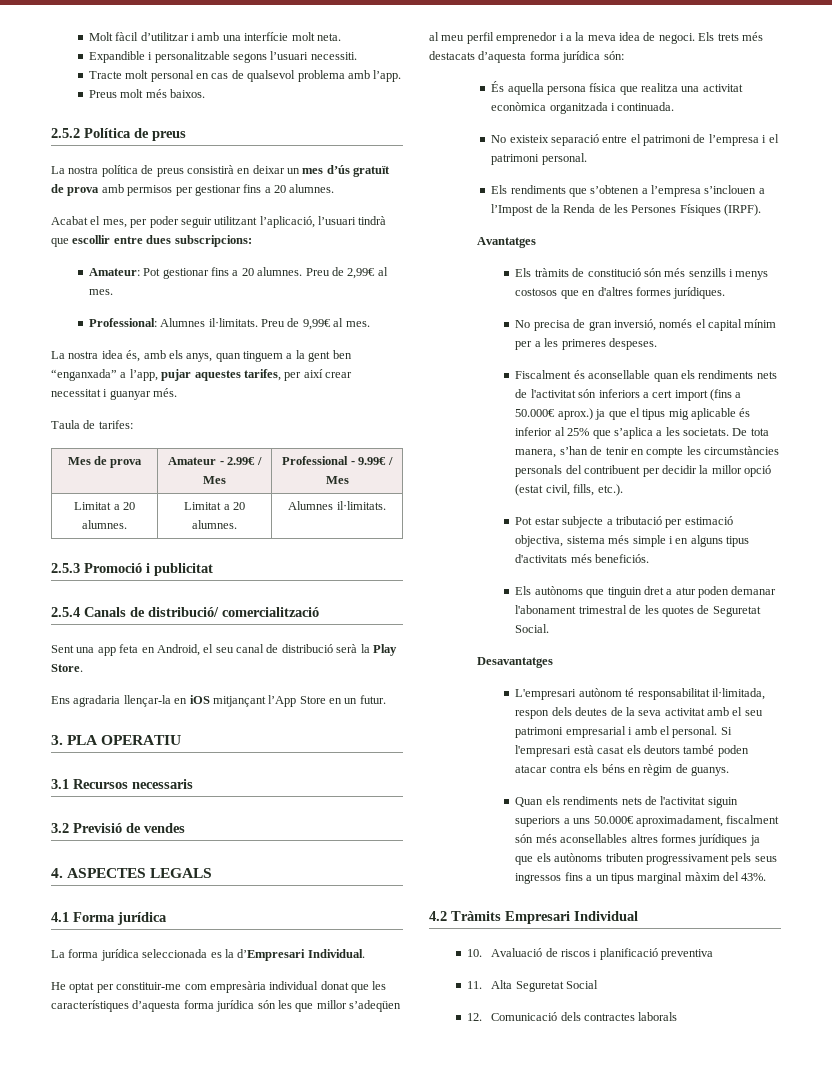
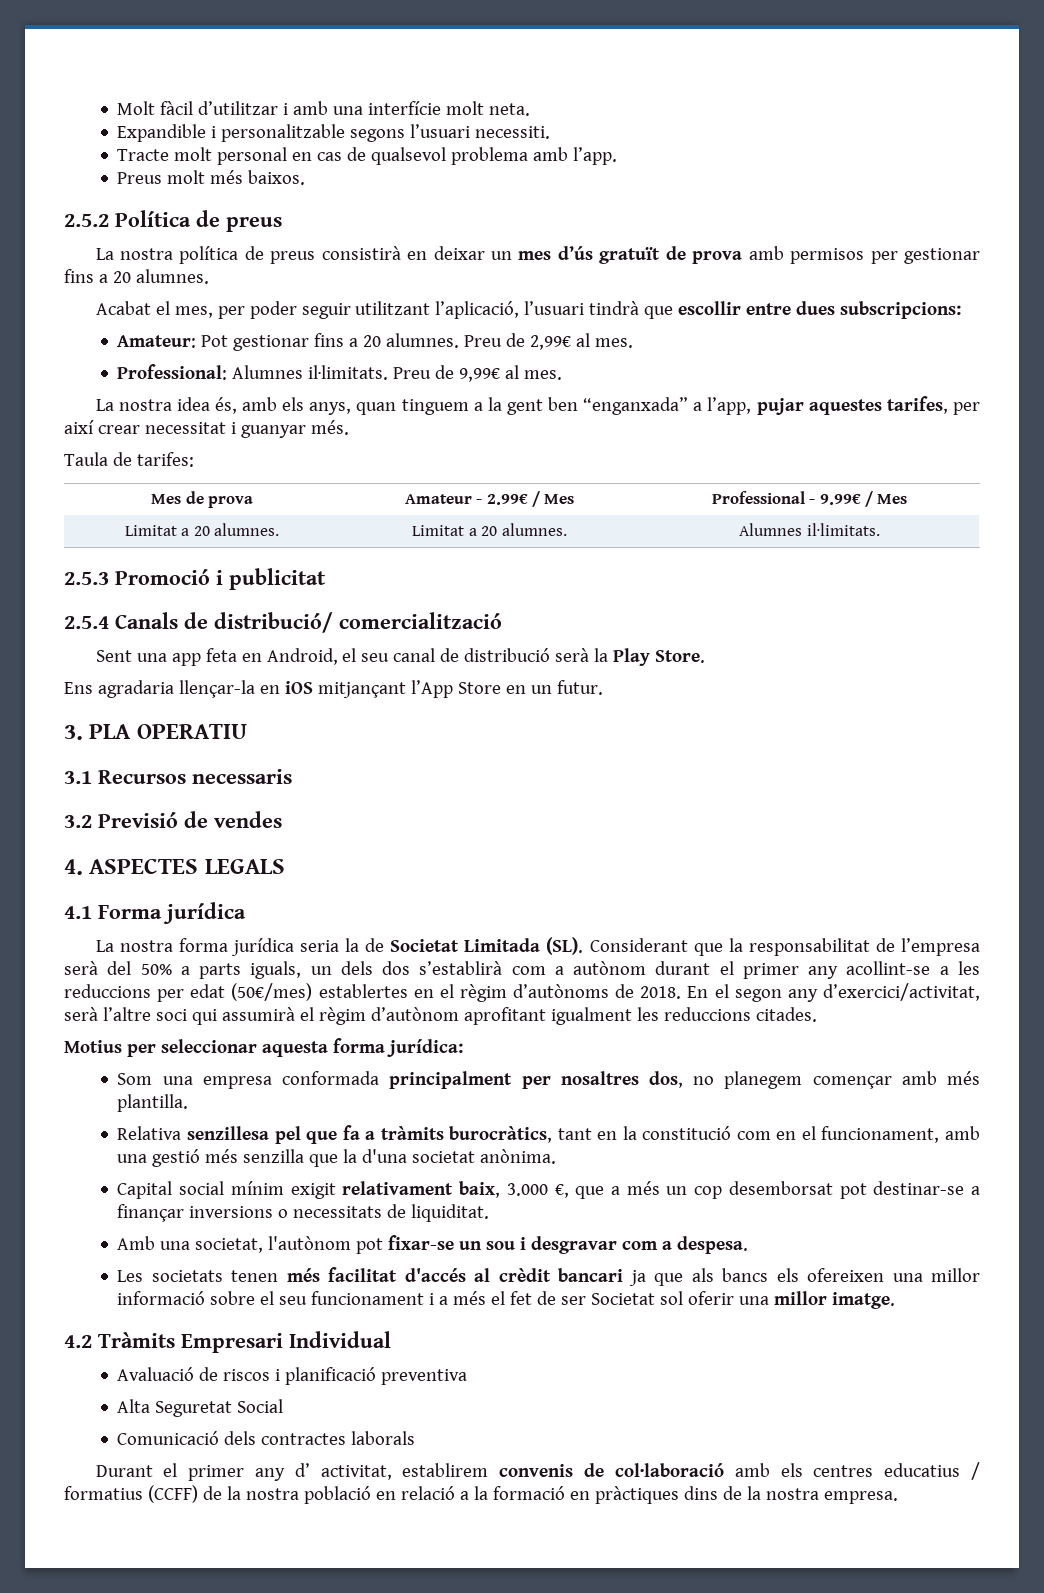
- La forma jurídica seleccionada es la d’Empresari Individual.
- He optat per constituir-me com empresària individual donat que les característiques d’aquesta forma jurídica són les que millor s’adeqüen al meu perfil emprenedor i a la meva idea de negoci. Els trets més destacats d’aquesta forma jurídica són:
- És aquella persona física que realitza una activitat econòmica organitzada i continuada.
- No existeix separació entre el patrimoni de l’empresa i el patrimoni personal.
- Els rendiments que s’obtenen a l’empresa s’inclouen a l’Impost de la Renda de les Persones Físiques (IRPF).
- Avantatges
- Els tràmits de constitució són més senzills i menys costosos que en d'altres formes jurídiques.
- No precisa de gran inversió, només el capital mínim per a les primeres despeses.
- Fiscalment és aconsellable quan els rendiments nets de l'activitat són inferiors a cert import (fins a 50.000€ aprox.) ja que el tipus mig aplicable és inferior al 25% que s’aplica a les societats. De tota manera, s’han de tenir en compte les circumstàncies personals del contribuent per decidir la millor opció (estat civil, fills, etc.).
- Pot estar subjecte a tributació per estimació objectiva, sistema més simple i en alguns tipus d'activitats més beneficiós.
- Els autònoms que tinguin dret a atur poden demanar l'abonament trimestral de les quotes de Seguretat Social.
- Desavantatges
- L'empresari autònom té responsabilitat il·limitada, respon dels deutes de la seva activitat amb el seu patrimoni empresarial i amb el personal. Si l'empresari està casat els deutors també poden atacar contra els béns en règim de guanys.
- Quan els rendiments nets de l'activitat siguin superiors a uns 50.000€ aproximadament, fiscalment són més aconsellables altres formes jurídiques ja que els autònoms tributen progressivament pels seus ingressos fins a un tipus marginal màxim del 43%.
+ La nostra forma jurídica seria la de Societat Limitada (SL). Considerant que la responsabilitat de l’empresa serà del 50% a parts iguals, un dels dos s’establirà com a autònom durant el primer any acollint-se a les reduccions per edat (50€/mes) establertes en el règim d’autònoms de 2018. En el segon any d’exercici/activitat, serà l’altre soci qui assumirà el règim d’autònom aprofitant igualment les reduccions citades.
+ Motius per seleccionar aquesta forma jurídica:
+ Som una empresa conformada principalment per nosaltres dos, no planegem començar amb més plantilla.
+ Relativa senzillesa pel que fa a tràmits burocràtics, tant en la constitució com en el funcionament, amb una gestió més senzilla que la d'una societat anònima.
+ Capital social mínim exigit relativament baix, 3.000 €, que a més un cop desemborsat pot destinar-se a finançar inversions o necessitats de liquiditat.
+ Amb una societat, l'autònom pot fixar-se un sou i desgravar com a despesa.
+ Les societats tenen més facilitat d'accés al crèdit bancari ja que als bancs els ofereixen una millor informació sobre el seu funcionament i a més el fet de ser Societat sol oferir una millor imatge.
- 10. Avaluació de riscos i planificació preventiva
+ Avaluació de riscos i planificació preventiva
- 11. Alta Seguretat Social
+ Alta Seguretat Social
- 12. Comunicació dels contractes laborals
+ Comunicació dels contractes laborals
+ Durant el primer any d’ activitat, establirem convenis de col·laboració amb els centres educatius / formatius (CCFF) de la nostra població en relació a la formació en pràctiques dins de la nostra empresa.

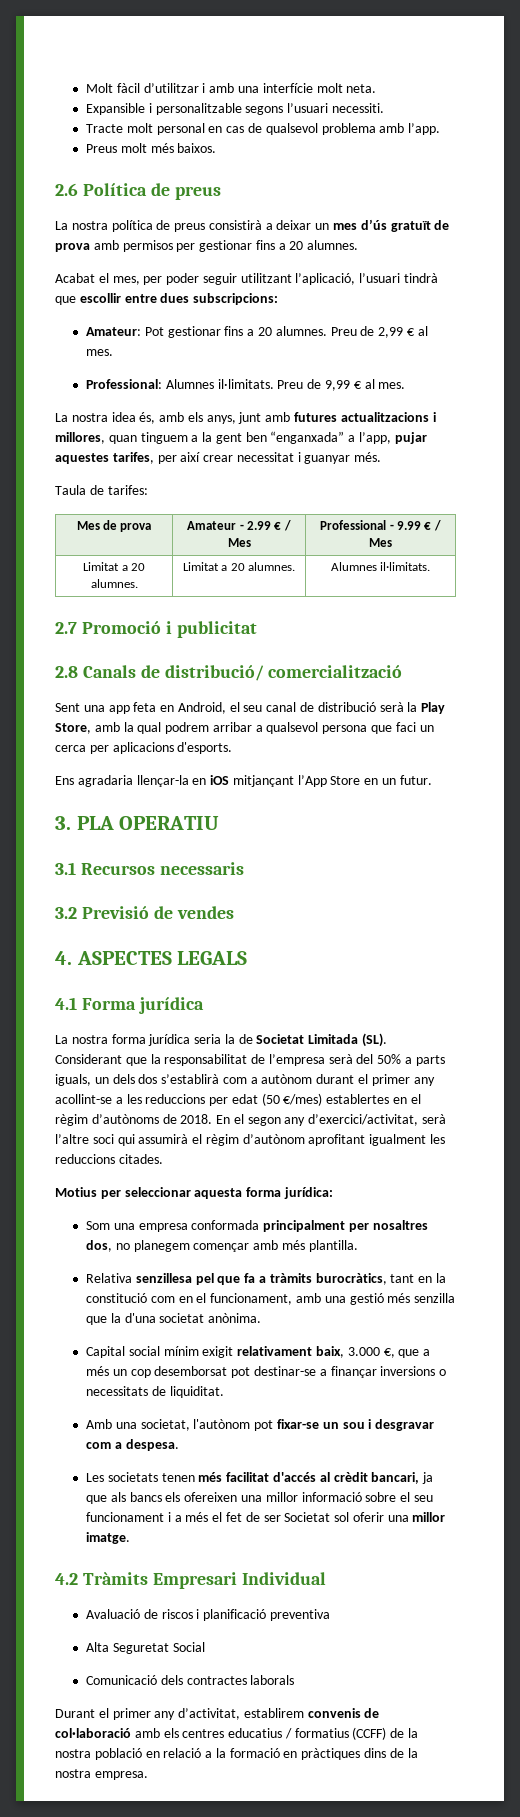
- Expandible i personalitzable segons l’usuari necessiti.
+ Expansible i personalitzable segons l’usuari necessiti.
- 2.5.2 Política de preus
+ 2.6 Política de preus
- La nostra política de preus consistirà en deixar un mes d’ús gratuït de prova amb permisos per gestionar fins a 20 alumnes.
+ La nostra política de preus consistirà a deixar un mes d’ús gratuït de prova amb permisos per gestionar fins a 20 alumnes.
- Preu de 2,99€ al mes.
+ Preu de 2,99 € al mes.
- Preu de 9,99€ al mes.
+ Preu de 9,99 € al mes.
- La nostra idea és, amb els anys, quan tinguem a la gent ben “enganxada” a l’app, pujar aquestes tarifes, per així crear necessitat i guanyar més.
+ La nostra idea és, amb els anys, junt amb futures actualitzacions i millores, quan tinguem a la gent ben “enganxada” a l’app, pujar aquestes tarifes, per així crear necessitat i guanyar més.
- Mes de prova | Amateur - 2.99€ / Mes | Professional - 9.99€ / Mes
+ Mes de prova | Amateur - 2.99 € / Mes | Professional - 9.99 € / Mes
- 2.5.3 Promoció i publicitat
+ 2.7 Promoció i publicitat
- 2.5.4 Canals de distribució/ comercialització
+ 2.8 Canals de distribució/ comercialització
- Sent una app feta en Android, el seu canal de distribució serà la Play Store.
+ Sent una app feta en Android, el seu canal de distribució serà la Play Store, amb la qual podrem arribar a qualsevol persona que faci un cerca per aplicacions d'esports.
- La nostra forma jurídica seria la de Societat Limitada (SL). Considerant que la responsabilitat de l’empresa serà del 50% a parts iguals, un dels dos s’establirà com a autònom durant el primer any acollint-se a les reduccions per edat (50€/mes) establertes en el règim d’autònoms de 2018.
+ La nostra forma jurídica seria la de Societat Limitada (SL). Considerant que la responsabilitat de l’empresa serà del 50% a parts iguals, un dels dos s’establirà com a autònom durant el primer any acollint-se a les reduccions per edat (50 €/mes) establertes en el règim d’autònoms de 2018.
- Les societats tenen més facilitat d'accés al crèdit bancari ja que als bancs els ofereixen una millor informació sobre el seu funcionament i a més el fet de ser Societat sol oferir una millor imatge.
+ Les societats tenen més facilitat d'accés al crèdit bancari, ja que als bancs els ofereixen una millor informació sobre el seu funcionament i a més el fet de ser Societat sol oferir una millor imatge.
- Durant el primer any d’ activitat, establirem convenis de col·laboració amb els centres educatius / formatius (CCFF) de la nostra població en relació a la formació en pràctiques dins de la nostra empresa.
+ Durant el primer any d’activitat, establirem convenis de col·laboració amb els centres educatius / formatius (CCFF) de la nostra població en relació a la formació en pràctiques dins de la nostra empresa.

